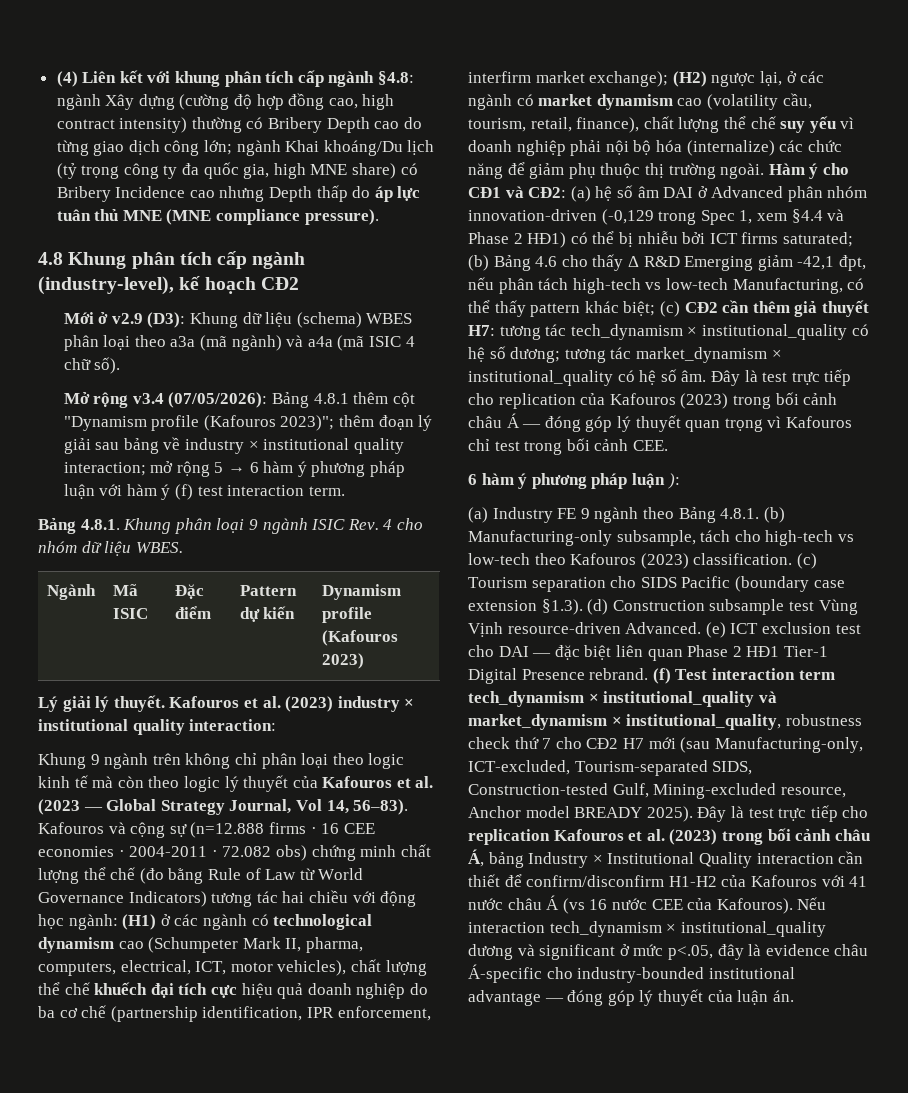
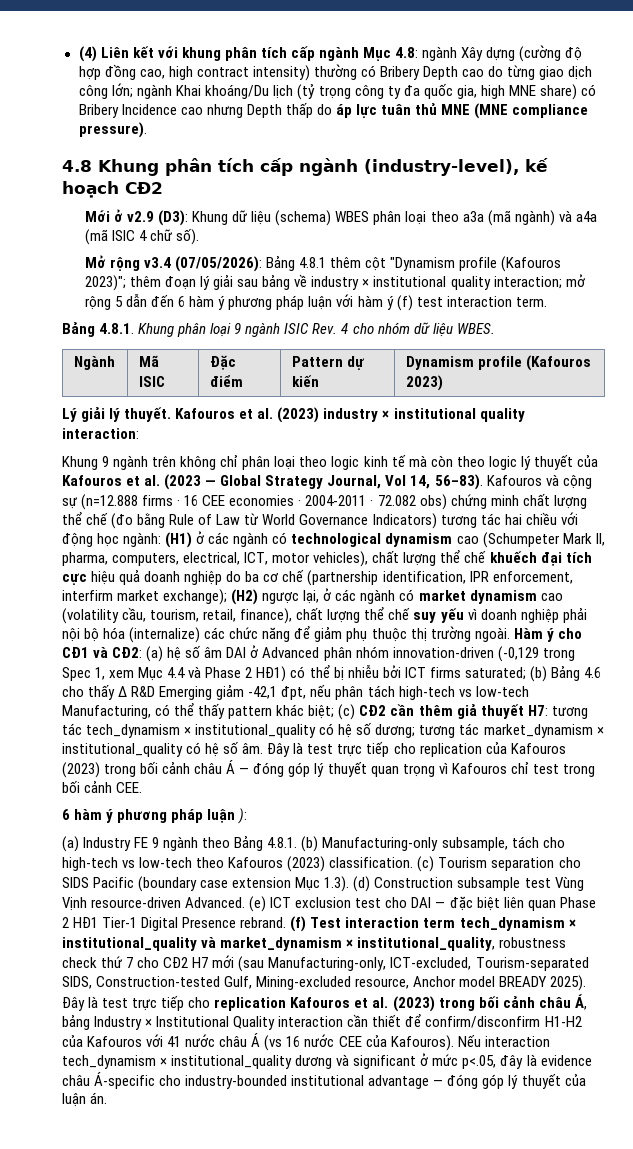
- (4) Liên kết với khung phân tích cấp ngành §4.8:
+ (4) Liên kết với khung phân tích cấp ngành Mục 4.8:
- Mở rộng v3.4 (07/05/2026): Bảng 4.8.1 thêm cột "Dynamism profile (Kafouros 2023)"; thêm đoạn lý giải sau bảng về industry × institutional quality interaction; mở rộng 5 → 6 hàm ý phương pháp luận với hàm ý (f) test interaction term.
+ Mở rộng v3.4 (07/05/2026): Bảng 4.8.1 thêm cột "Dynamism profile (Kafouros 2023)"; thêm đoạn lý giải sau bảng về industry × institutional quality interaction; mở rộng 5 dẫn đến 6 hàm ý phương pháp luận với hàm ý (f) test interaction term.
- (a) hệ số âm DAI ở Advanced phân nhóm innovation-driven (-0,129 trong Spec 1, xem §4.4 và Phase 2 HĐ1) có thể bị nhiễu bởi ICT firms saturated;
+ (a) hệ số âm DAI ở Advanced phân nhóm innovation-driven (-0,129 trong Spec 1, xem Mục 4.4 và Phase 2 HĐ1) có thể bị nhiễu bởi ICT firms saturated;
- (c) Tourism separation cho SIDS Pacific (boundary case extension §1.3). (d) Construction subsample test Vùng Vịnh resource-driven Advanced.
+ (c) Tourism separation cho SIDS Pacific (boundary case extension Mục 1.3). (d) Construction subsample test Vùng Vịnh resource-driven Advanced.

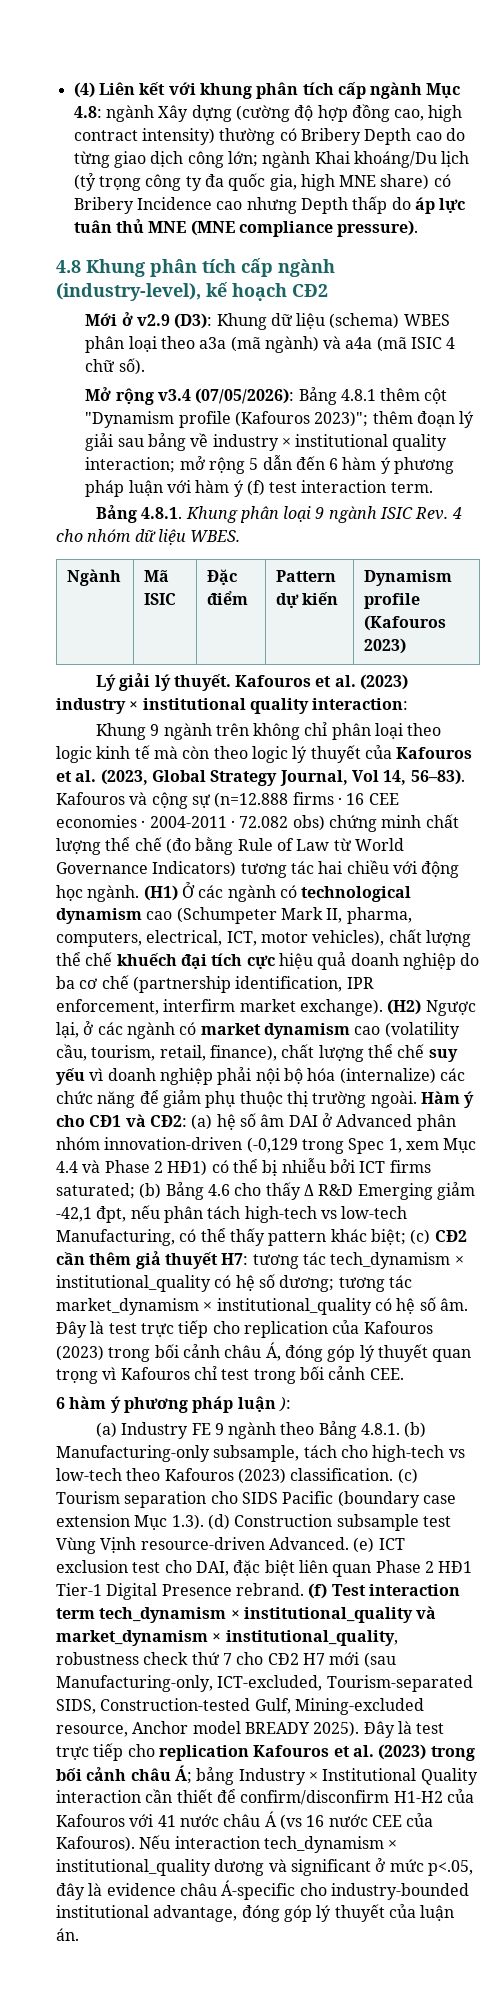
- Khung 9 ngành trên không chỉ phân loại theo logic kinh tế mà còn theo logic lý thuyết của Kafouros et al. (2023 — Global Strategy Journal, Vol 14, 56–83).
+ Khung 9 ngành trên không chỉ phân loại theo logic kinh tế mà còn theo logic lý thuyết của Kafouros et al. (2023, Global Strategy Journal, Vol 14, 56–83).
- Kafouros và cộng sự (n=12.888 firms · 16 CEE economies · 2004-2011 · 72.082 obs) chứng minh chất lượng thể chế (đo bằng Rule of Law từ World Governance Indicators) tương tác hai chiều với động học ngành: (H1) ở các ngành có technological dynamism cao (Schumpeter Mark II, pharma, computers, electrical, ICT, motor vehicles), chất lượng thể chế khuếch đại tích cực hiệu quả doanh nghiệp do ba cơ chế (partnership identification, IPR enforcement, interfirm market exchange); (H2) ngược lại, ở các ngành có market dynamism cao (volatility cầu, tourism, retail, finance), chất lượng thể chế suy yếu vì doanh nghiệp phải nội bộ hóa (internalize) các chức năng để giảm phụ thuộc thị trường ngoài.
+ Kafouros và cộng sự (n=12.888 firms · 16 CEE economies · 2004-2011 · 72.082 obs) chứng minh chất lượng thể chế (đo bằng Rule of Law từ World Governance Indicators) tương tác hai chiều với động học ngành. (H1) Ở các ngành có technological dynamism cao (Schumpeter Mark II, pharma, computers, electrical, ICT, motor vehicles), chất lượng thể chế khuếch đại tích cực hiệu quả doanh nghiệp do ba cơ chế (partnership identification, IPR enforcement, interfirm market exchange). (H2) Ngược lại, ở các ngành có market dynamism cao (volatility cầu, tourism, retail, finance), chất lượng thể chế suy yếu vì doanh nghiệp phải nội bộ hóa (internalize) các chức năng để giảm phụ thuộc thị trường ngoài.
- Đây là test trực tiếp cho replication của Kafouros (2023) trong bối cảnh châu Á — đóng góp lý thuyết quan trọng vì Kafouros chỉ test trong bối cảnh CEE.
+ Đây là test trực tiếp cho replication của Kafouros (2023) trong bối cảnh châu Á, đóng góp lý thuyết quan trọng vì Kafouros chỉ test trong bối cảnh CEE.
- (e) ICT exclusion test cho DAI — đặc biệt liên quan Phase 2 HĐ1 Tier-1 Digital Presence rebrand.
+ (e) ICT exclusion test cho DAI, đặc biệt liên quan Phase 2 HĐ1 Tier-1 Digital Presence rebrand.
- Đây là test trực tiếp cho replication Kafouros et al. (2023) trong bối cảnh châu Á, bảng Industry × Institutional Quality interaction cần thiết để confirm/disconfirm H1-H2 của Kafouros với 41 nước châu Á (vs 16 nước CEE của Kafouros).
+ Đây là test trực tiếp cho replication Kafouros et al. (2023) trong bối cảnh châu Á; bảng Industry × Institutional Quality interaction cần thiết để confirm/disconfirm H1-H2 của Kafouros với 41 nước châu Á (vs 16 nước CEE của Kafouros).
- Nếu interaction tech_dynamism × institutional_quality dương và significant ở mức p<.05, đây là evidence châu Á-specific cho industry-bounded institutional advantage — đóng góp lý thuyết của luận án.
+ Nếu interaction tech_dynamism × institutional_quality dương và significant ở mức p<.05, đây là evidence châu Á-specific cho industry-bounded institutional advantage, đóng góp lý thuyết của luận án.

